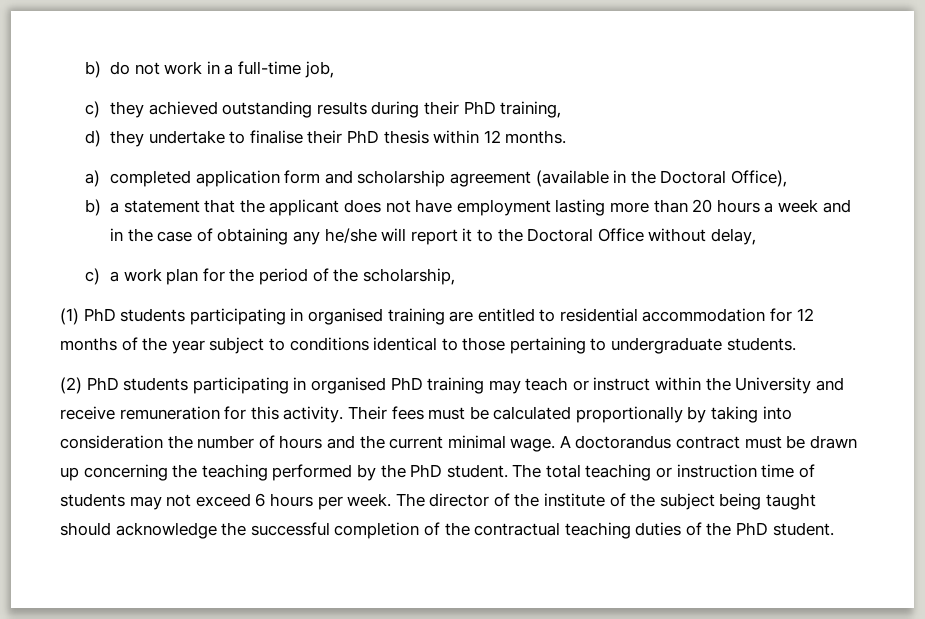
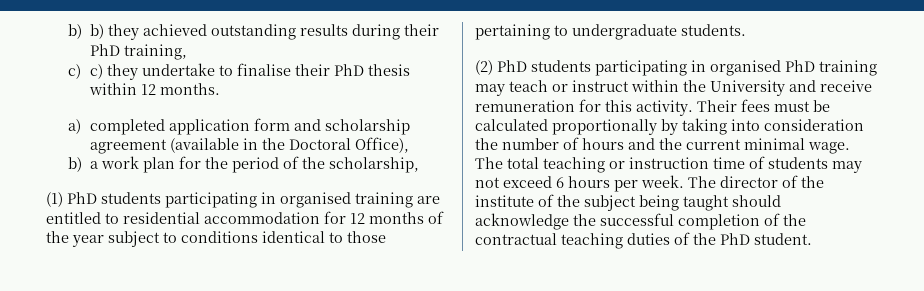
- b) do not work in a full-time job,
- c) they achieved outstanding results during their PhD training,
+ b) b) they achieved outstanding results during their PhD training,
- d) they undertake to finalise their PhD thesis within 12 months.
+ c) c) they undertake to finalise their PhD thesis within 12 months.
- b) a statement that the applicant does not have employment lasting more than 20 hours a week and in the case of obtaining any he/she will report it to the Doctoral Office without delay,
- c) a work plan for the period of the scholarship,
+ b) a work plan for the period of the scholarship,
- A doctorandus contract must be drawn up concerning the teaching performed by the PhD student.

